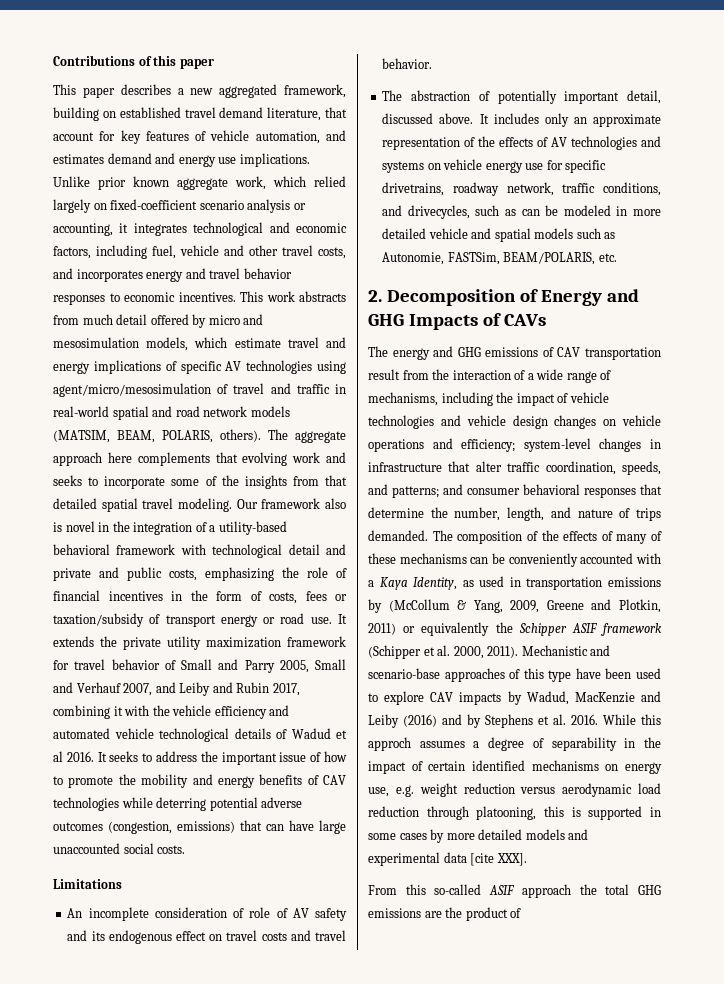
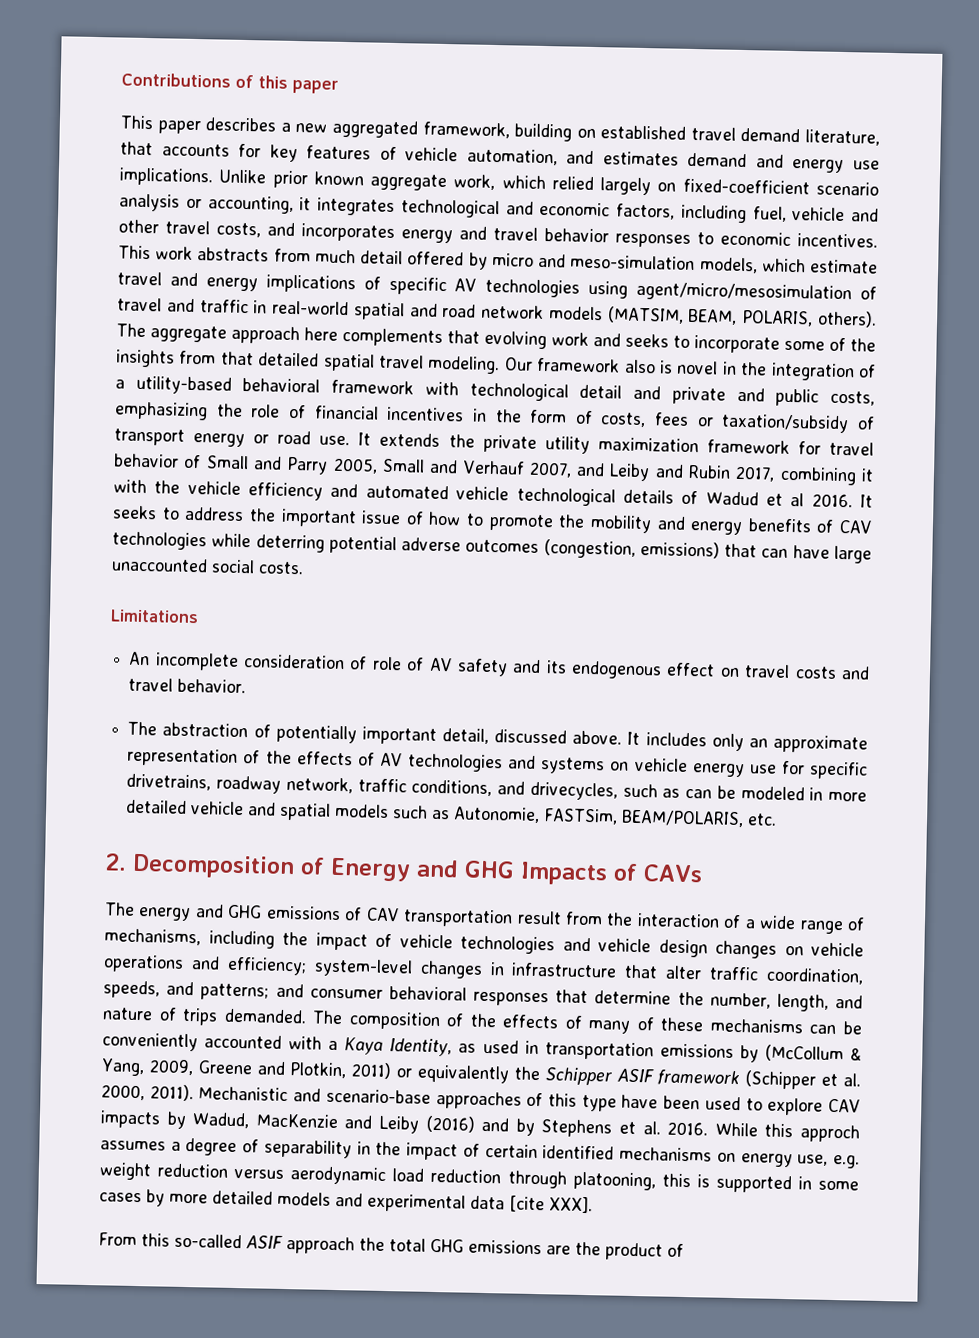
- This paper describes a new aggregated framework, building on established travel demand literature, that account for key features of vehicle automation, and estimates demand and energy use implications.
+ This paper describes a new aggregated framework, building on established travel demand literature, that accounts for key features of vehicle automation, and estimates demand and energy use implications.
- This work abstracts from much detail offered by micro and mesosimulation models, which estimate travel and energy implications of specific AV technologies using agent/micro/mesosimulation of travel and traffic in real-world spatial and road network models (MATSIM, BEAM, POLARIS, others).
+ This work abstracts from much detail offered by micro and meso-simulation models, which estimate travel and energy implications of specific AV technologies using agent/micro/mesosimulation of travel and traffic in real-world spatial and road network models (MATSIM, BEAM, POLARIS, others).

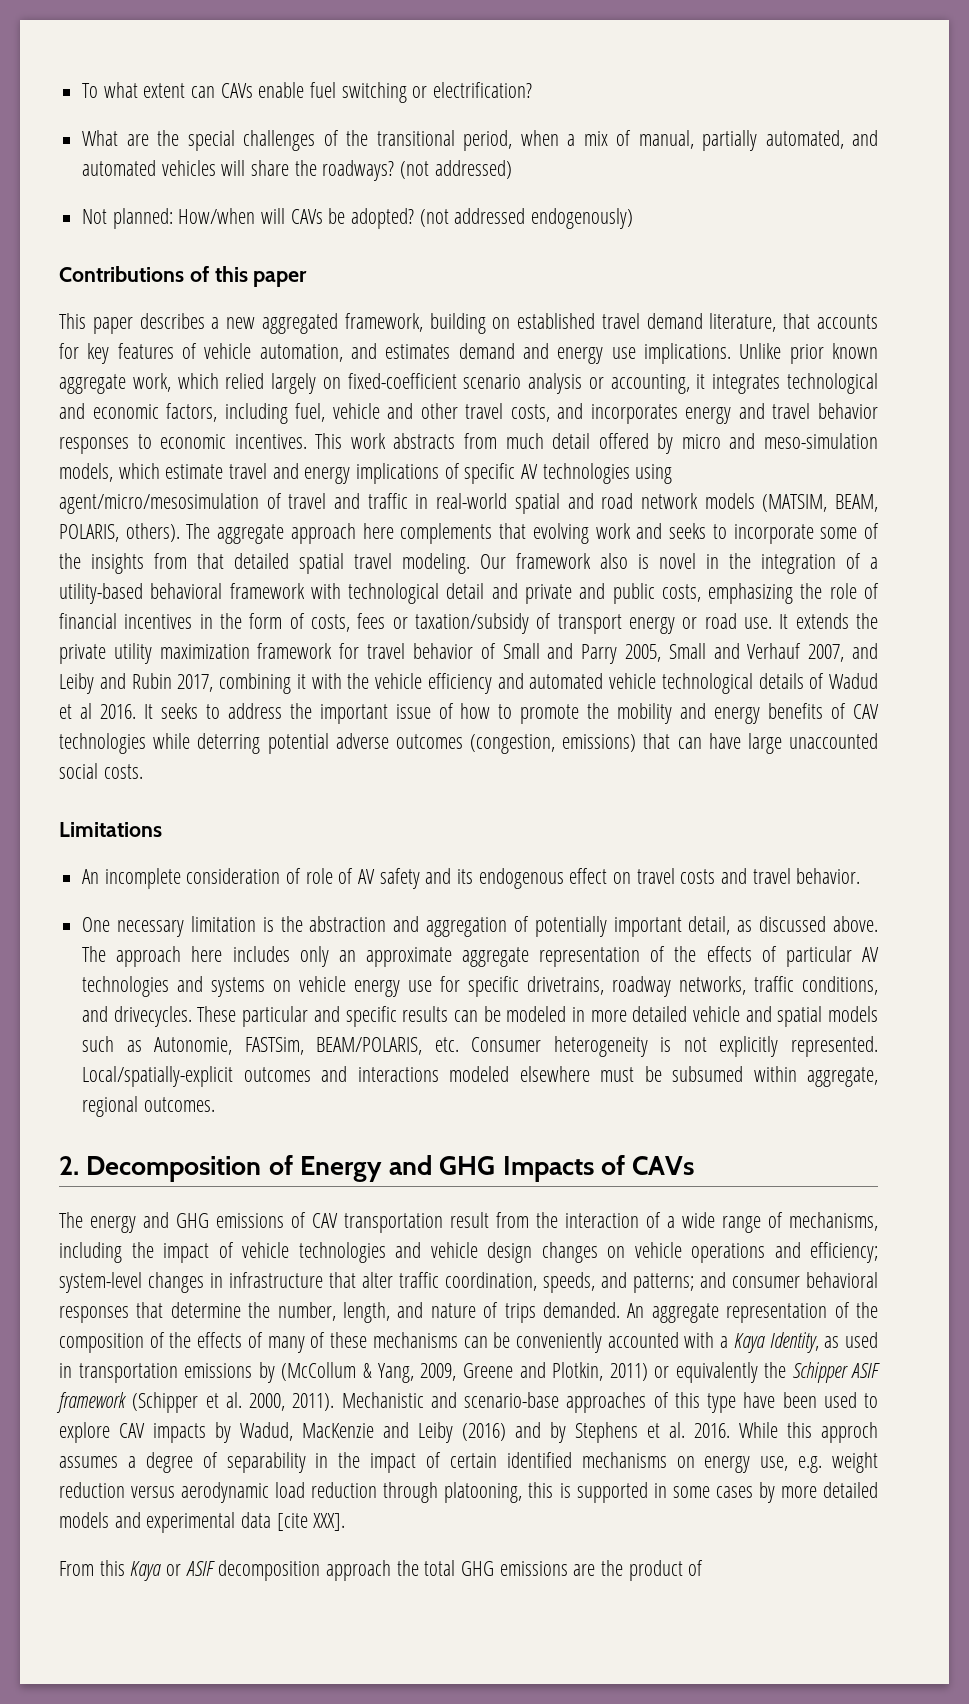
+ To what extent can CAVs enable fuel switching or electrification?
+ What are the special challenges of the transitional period, when a mix of manual, partially automated, and automated vehicles will share the roadways? (not addressed)
+ Not planned: How/when will CAVs be adopted? (not addressed endogenously)
- The abstraction of potentially important detail, discussed above.
+ One necessary limitation is the abstraction and aggregation of potentially important detail, as discussed above.
- It includes only an approximate representation of the effects of AV technologies and systems on vehicle energy use for specific drivetrains, roadway network, traffic conditions, and drivecycles, such as can be modeled in more detailed vehicle and spatial models such as Autonomie, FASTSim, BEAM/POLARIS, etc.
+ The approach here includes only an approximate aggregate representation of the effects of particular AV technologies and systems on vehicle energy use for specific drivetrains, roadway networks, traffic conditions, and drivecycles. These particular and specific results can be modeled in more detailed vehicle and spatial models such as Autonomie, FASTSim, BEAM/POLARIS, etc. Consumer heterogeneity is not explicitly represented. Local/spatially-explicit outcomes and interactions modeled elsewhere must be subsumed within aggregate, regional outcomes.
- The composition of the effects of many of these mechanisms can be conveniently accounted with a Kaya Identity, as used in transportation emissions by (McCollum & Yang, 2009, Greene and Plotkin, 2011) or equivalently the Schipper ASIF framework (Schipper et al. 2000, 2011).
+ An aggregate representation of the composition of the effects of many of these mechanisms can be conveniently accounted with a Kaya Identity, as used in transportation emissions by (McCollum & Yang, 2009, Greene and Plotkin, 2011) or equivalently the Schipper ASIF framework (Schipper et al. 2000, 2011).
- From this so-called ASIF approach the total GHG emissions are the product of
+ From this Kaya or ASIF decomposition approach the total GHG emissions are the product of

